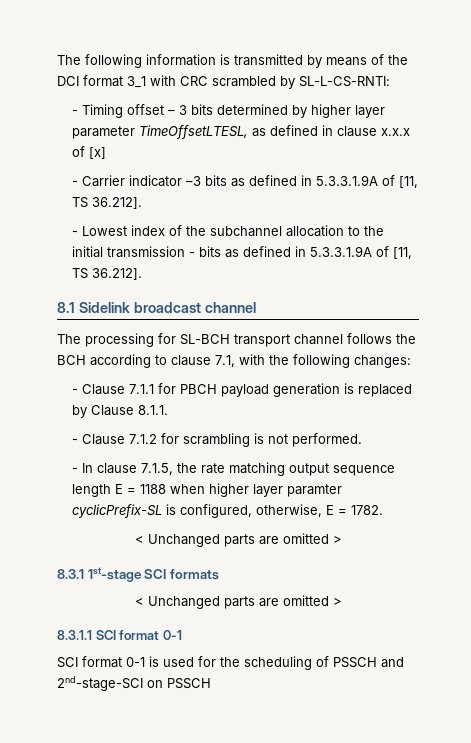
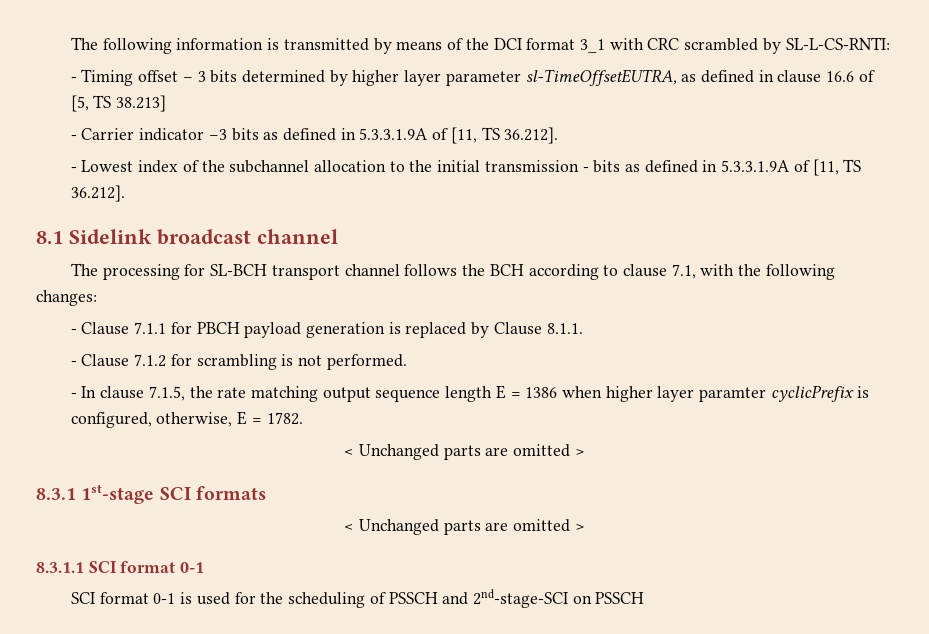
- - Timing offset – 3 bits determined by higher layer parameter TimeOffsetLTESL, as defined in clause x.x.x of [x]
+ - Timing offset – 3 bits determined by higher layer parameter sl-TimeOffsetEUTRA, as defined in clause 16.6 of [5, TS 38.213]
- - In clause 7.1.5, the rate matching output sequence length E = 1188 when higher layer paramter cyclicPrefix-SL is configured, otherwise, E = 1782.
+ - In clause 7.1.5, the rate matching output sequence length E = 1386 when higher layer paramter cyclicPrefix is configured, otherwise, E = 1782.

